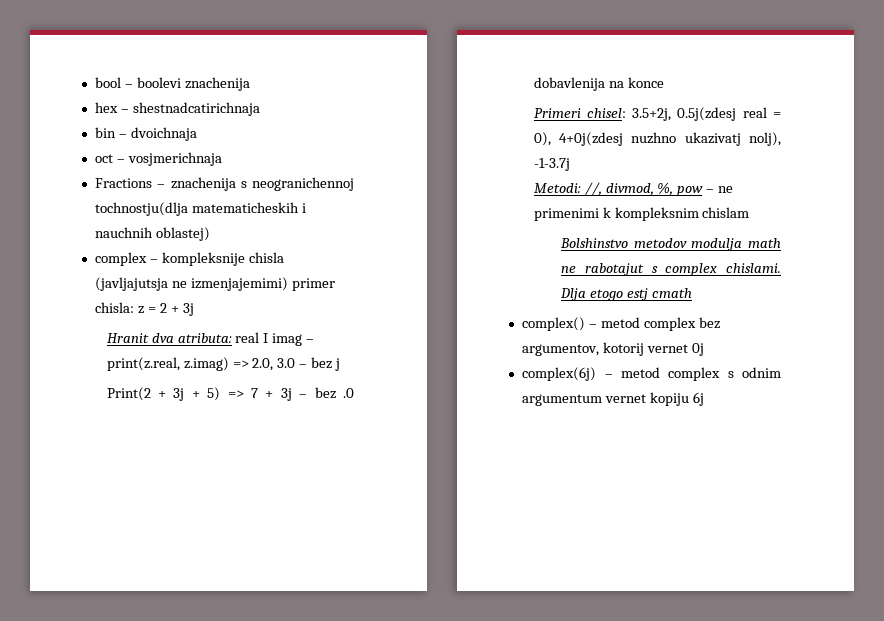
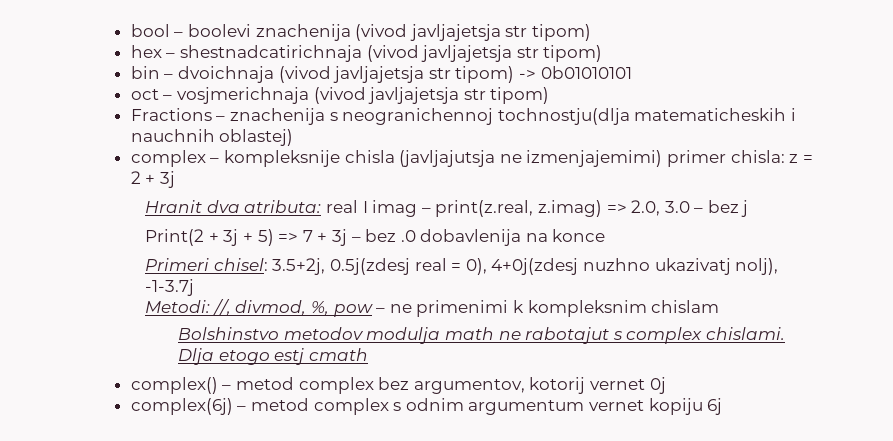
- bool – boolevi znachenija
+ bool – boolevi znachenija (vivod javljajetsja str tipom)
- hex – shestnadcatirichnaja
+ hex – shestnadcatirichnaja (vivod javljajetsja str tipom)
- bin – dvoichnaja
+ bin – dvoichnaja (vivod javljajetsja str tipom) -> 0b01010101
- oct – vosjmerichnaja
+ oct – vosjmerichnaja (vivod javljajetsja str tipom)

